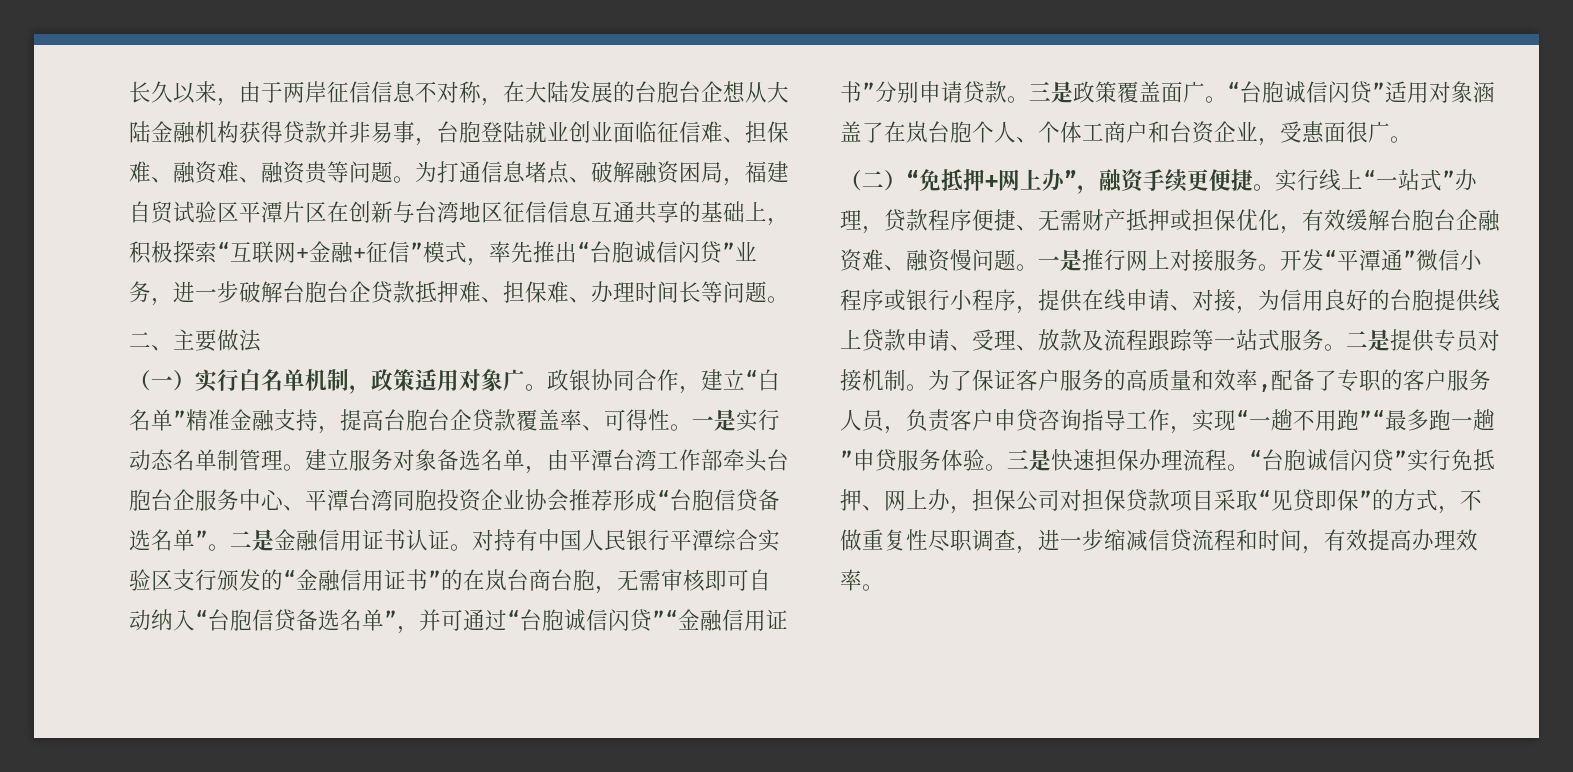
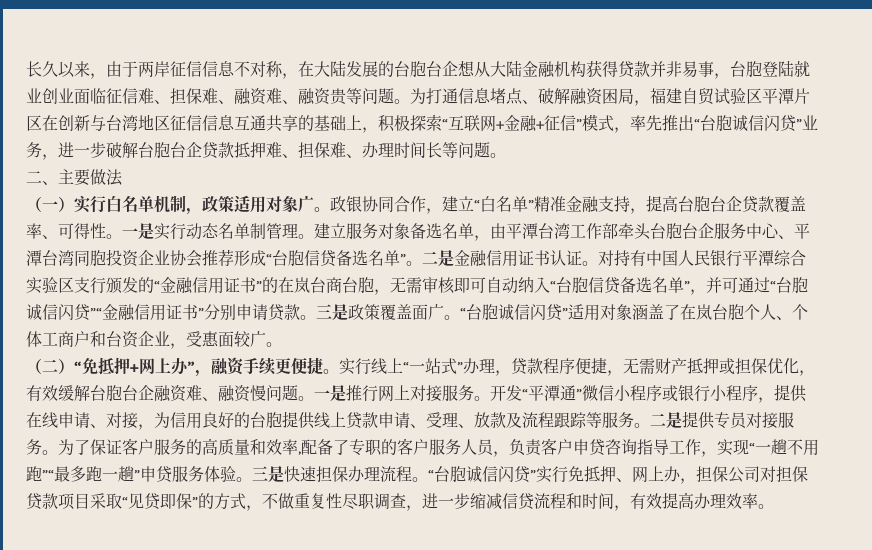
- “台胞诚信闪贷”适用对象涵盖了在岚台胞个人、个体工商户和台资企业，受惠面很广。
+ “台胞诚信闪贷”适用对象涵盖了在岚台胞个人、个体工商户和台资企业，受惠面较广。
- 实行线上“一站式”办理，贷款程序便捷、无需财产抵押或担保优化，有效缓解台胞台企融资难、融资慢问题。
+ 实行线上“一站式”办理，贷款程序便捷，无需财产抵押或担保优化，有效缓解台胞台企融资难、融资慢问题。
- 开发“平潭通”微信小程序或银行小程序，提供在线申请、对接，为信用良好的台胞提供线上贷款申请、受理、放款及流程跟踪等一站式服务。
+ 开发“平潭通”微信小程序或银行小程序，提供在线申请、对接，为信用良好的台胞提供线上贷款申请、受理、放款及流程跟踪等服务。
- 二是提供专员对接机制。
+ 二是提供专员对接服务。

